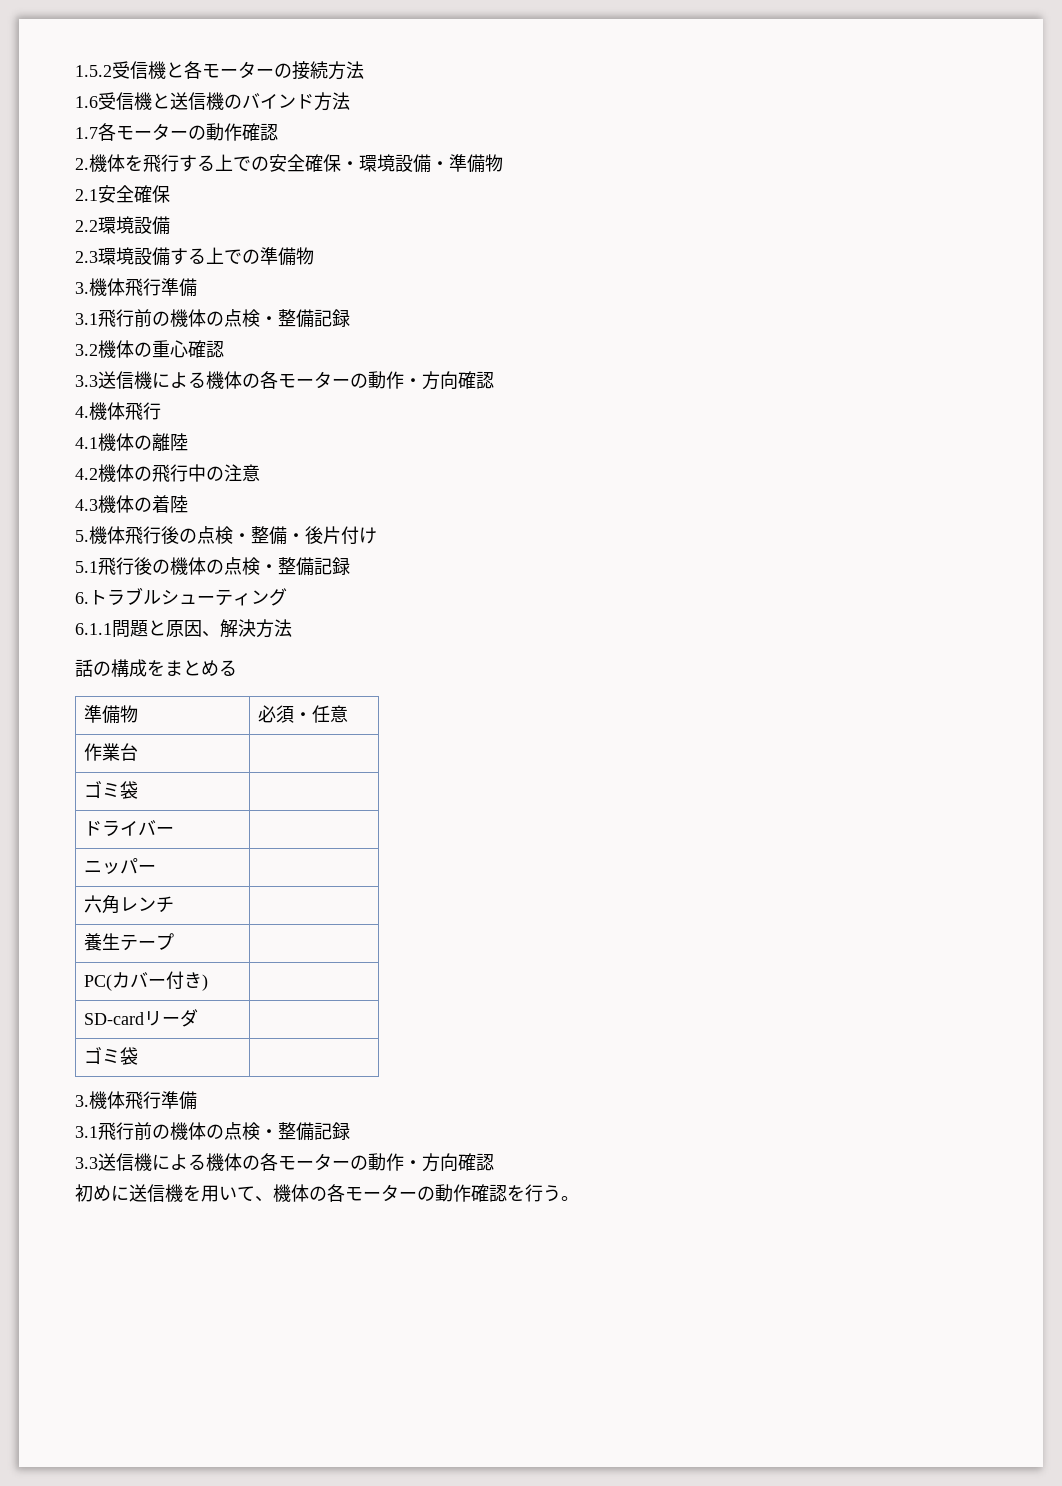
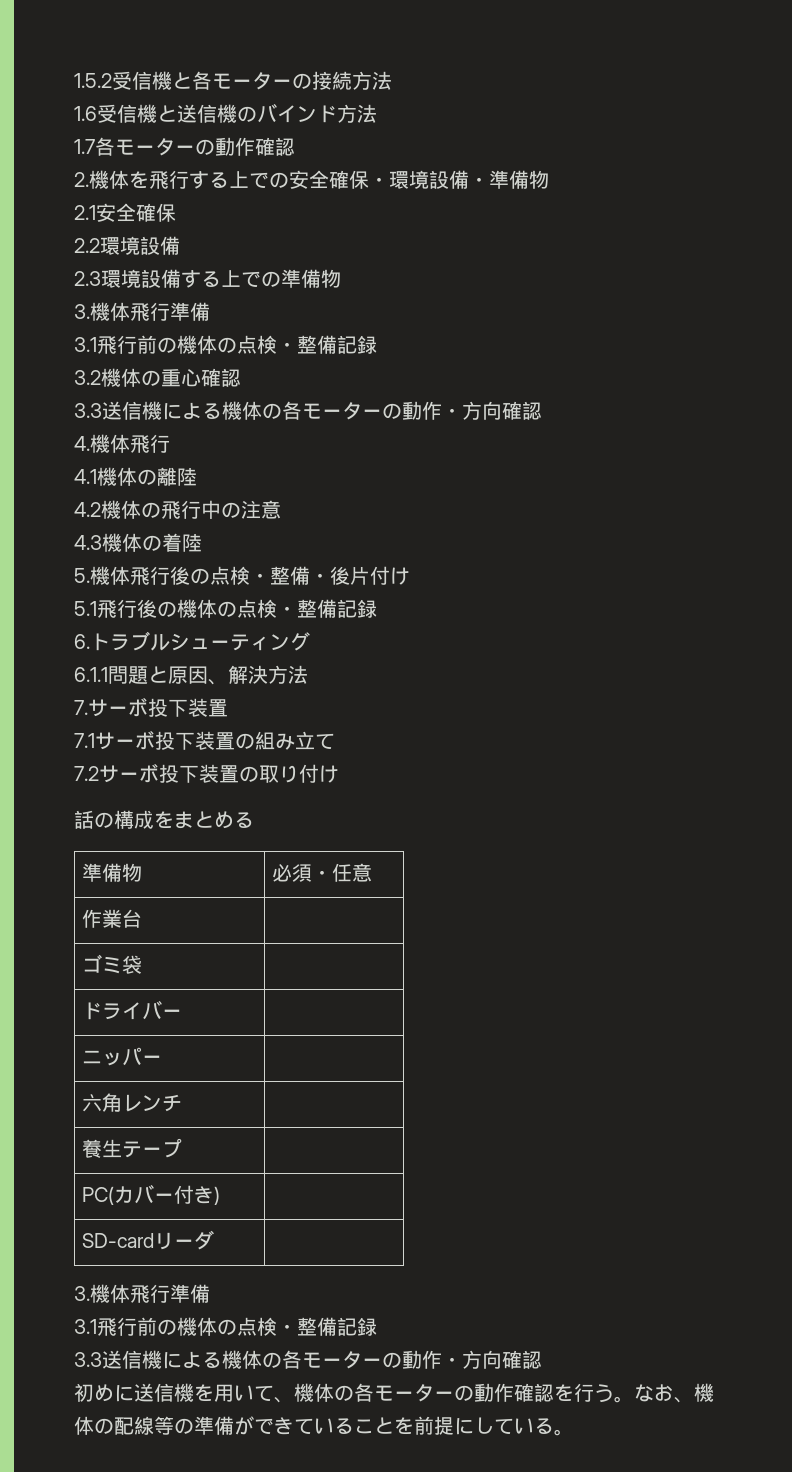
+ 7.サーボ投下装置
+ 7.1サーボ投下装置の組み立て
+ 7.2サーボ投下装置の取り付け
  SD-cardリーダ |
- ゴミ袋 |
+ なお、機体の配線等の準備ができていることを前提にしている。

